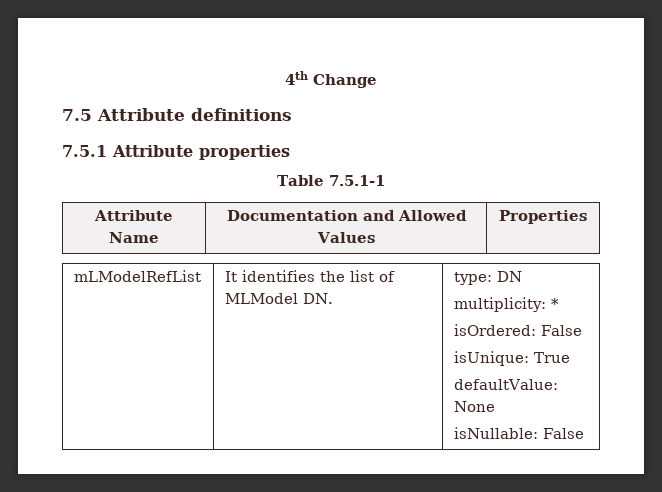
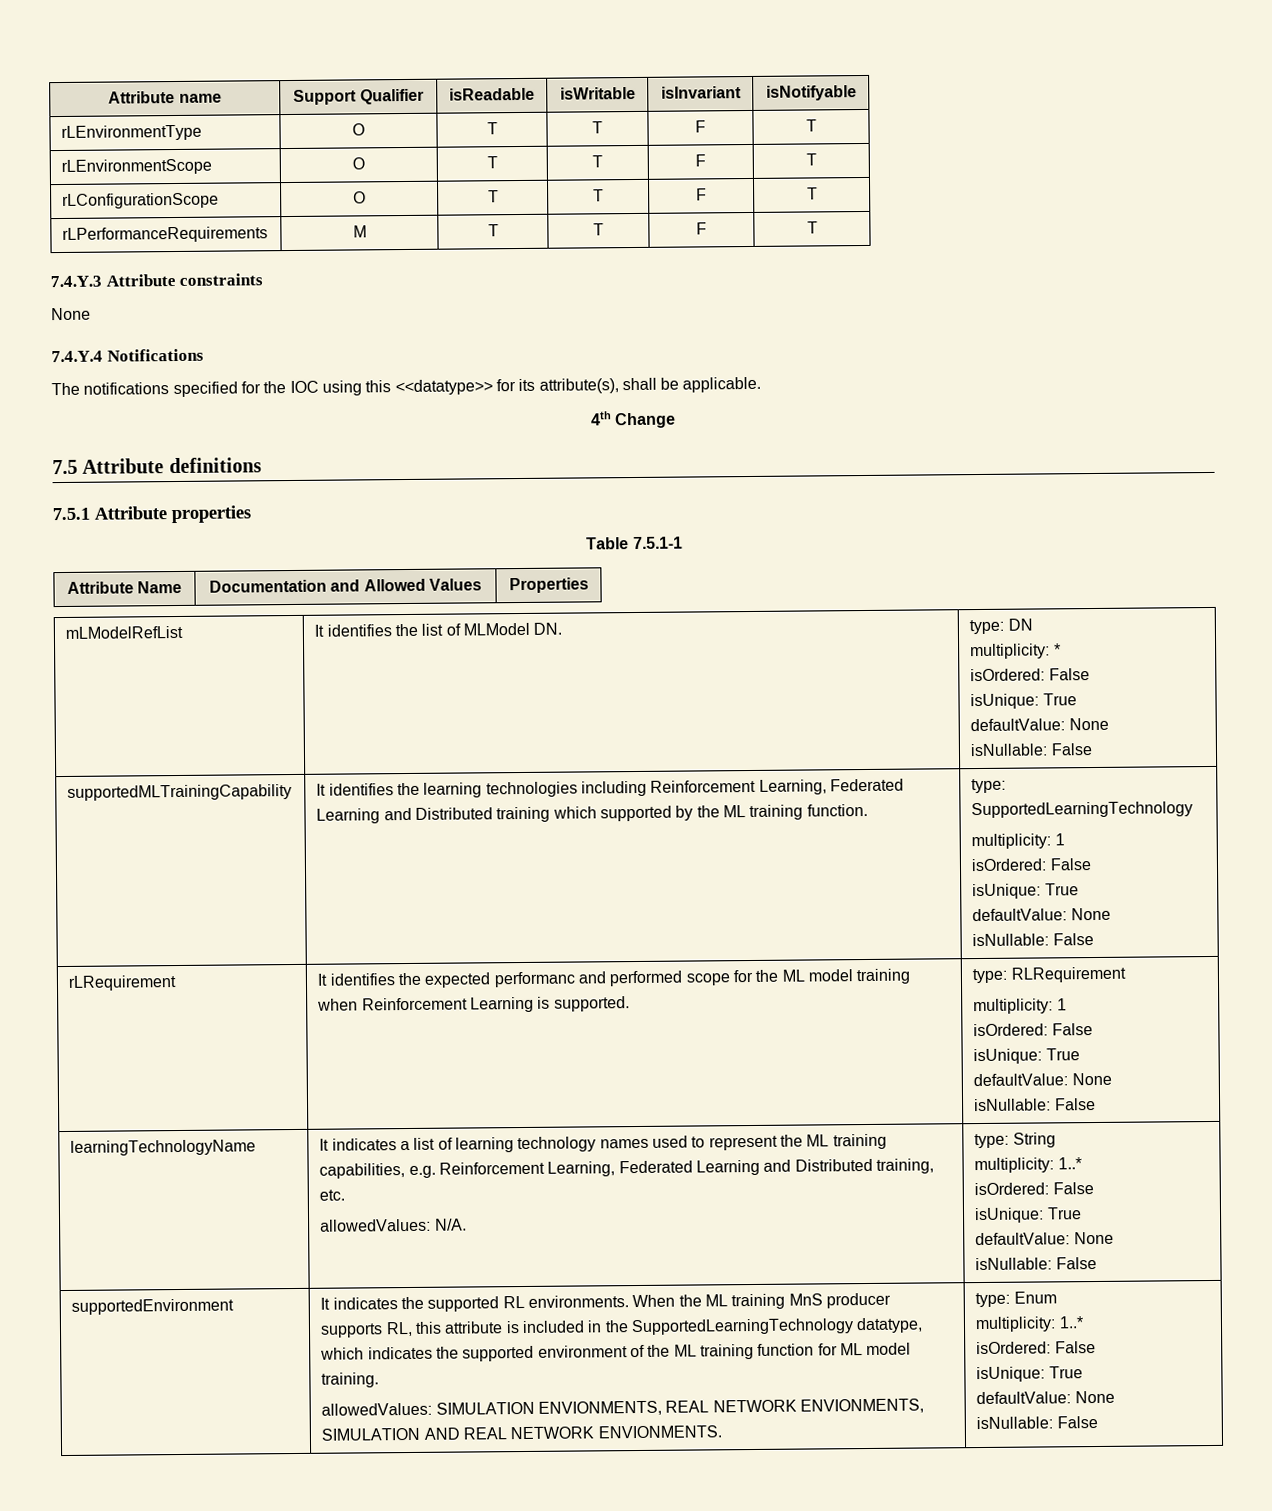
+ Attribute name | Support Qualifier | isReadable | isWritable | isInvariant | isNotifyable
+ rLEnvironmentType | O | T | T | F | T
+ rLEnvironmentScope | O | T | T | F | T
+ rLConfigurationScope | O | T | T | F | T
+ rLPerformanceRequirements | M | T | T | F | T
+ 7.4.Y.3 Attribute constraints
+ None
+ 7.4.Y.4 Notifications
+ The notifications specified for the IOC using this <<datatype>> for its attribute(s), shall be applicable.
+ supportedMLTrainingCapability | It identifies the learning technologies including Reinforcement Learning, Federated Learning and Distributed training which supported by the ML training function. | type: SupportedLearningTechnology
+ multiplicity: 1
+ isOrdered: False
+ isUnique: True
+ defaultValue: None
+ isNullable: False
+ rLRequirement | It identifies the expected performanc and performed scope for the ML model training when Reinforcement Learning is supported. | type: RLRequirement
+ multiplicity: 1
+ isOrdered: False
+ isUnique: True
+ defaultValue: None
+ isNullable: False
+ learningTechnologyName | It indicates a list of learning technology names used to represent the ML training capabilities, e.g. Reinforcement Learning, Federated Learning and Distributed training, etc.
+ allowedValues: N/A. | type: String
+ multiplicity: 1..*
+ isOrdered: False
+ isUnique: True
+ defaultValue: None
+ isNullable: False
+ supportedEnvironment | It indicates the supported RL environments. When the ML training MnS producer supports RL, this attribute is included in the SupportedLearningTechnology datatype, which indicates the supported environment of the ML training function for ML model training.
+ allowedValues: SIMULATION ENVIONMENTS, REAL NETWORK ENVIONMENTS, SIMULATION AND REAL NETWORK ENVIONMENTS. | type: Enum
+ multiplicity: 1..*
+ isOrdered: False
+ isUnique: True
+ defaultValue: None
+ isNullable: False

